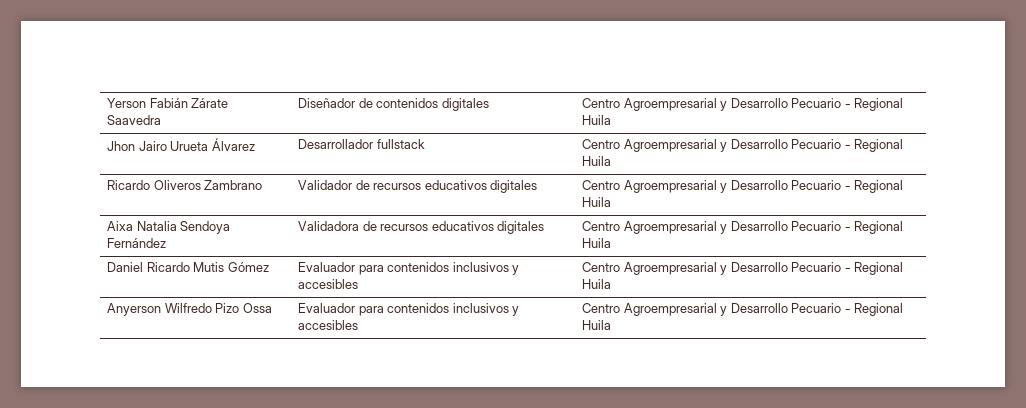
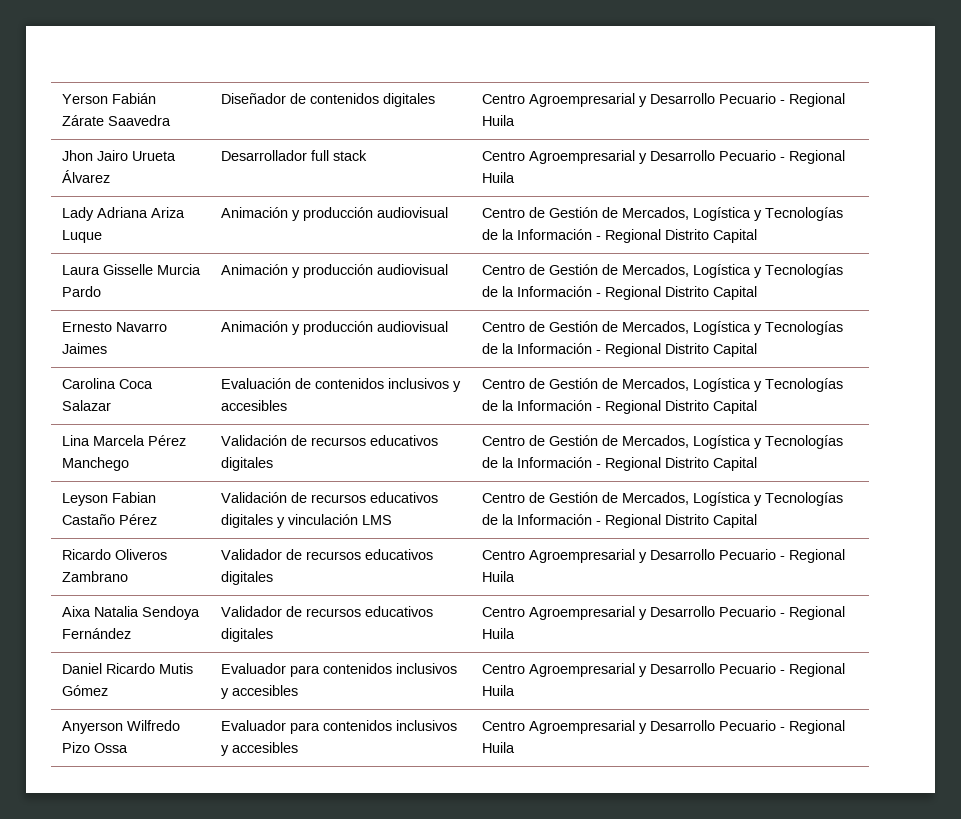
- Jhon Jairo Urueta Álvarez | Desarrollador fullstack | Centro Agroempresarial y Desarrollo Pecuario - Regional Huila
+ Jhon Jairo Urueta Álvarez | Desarrollador full stack | Centro Agroempresarial y Desarrollo Pecuario - Regional Huila
+ Lady Adriana Ariza Luque | Animación y producción audiovisual | Centro de Gestión de Mercados, Logística y Tecnologías de la Información - Regional Distrito Capital
+ Laura Gisselle Murcia Pardo | Animación y producción audiovisual | Centro de Gestión de Mercados, Logística y Tecnologías de la Información - Regional Distrito Capital
+ Ernesto Navarro Jaimes | Animación y producción audiovisual | Centro de Gestión de Mercados, Logística y Tecnologías de la Información - Regional Distrito Capital
+ Carolina Coca Salazar | Evaluación de contenidos inclusivos y accesibles | Centro de Gestión de Mercados, Logística y Tecnologías de la Información - Regional Distrito Capital
+ Lina Marcela Pérez Manchego | Validación de recursos educativos digitales | Centro de Gestión de Mercados, Logística y Tecnologías de la Información - Regional Distrito Capital
+ Leyson Fabian Castaño Pérez | Validación de recursos educativos digitales y vinculación LMS | Centro de Gestión de Mercados, Logística y Tecnologías de la Información - Regional Distrito Capital
- Aixa Natalia Sendoya Fernández | Validadora de recursos educativos digitales | Centro Agroempresarial y Desarrollo Pecuario - Regional Huila
+ Aixa Natalia Sendoya Fernández | Validador de recursos educativos digitales | Centro Agroempresarial y Desarrollo Pecuario - Regional Huila

